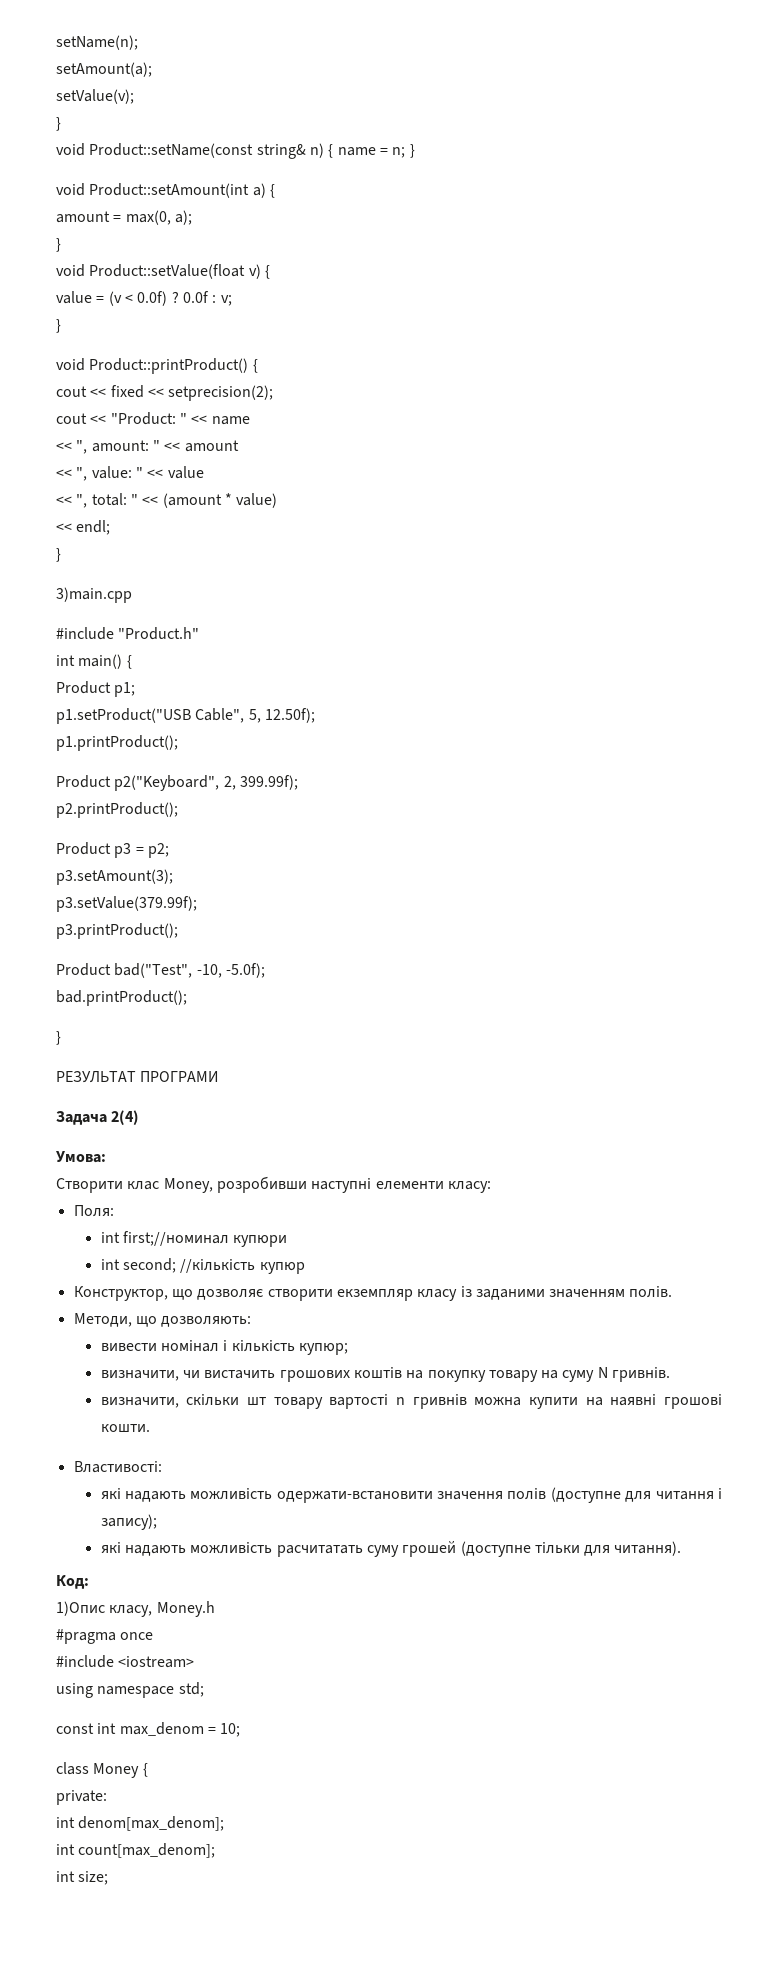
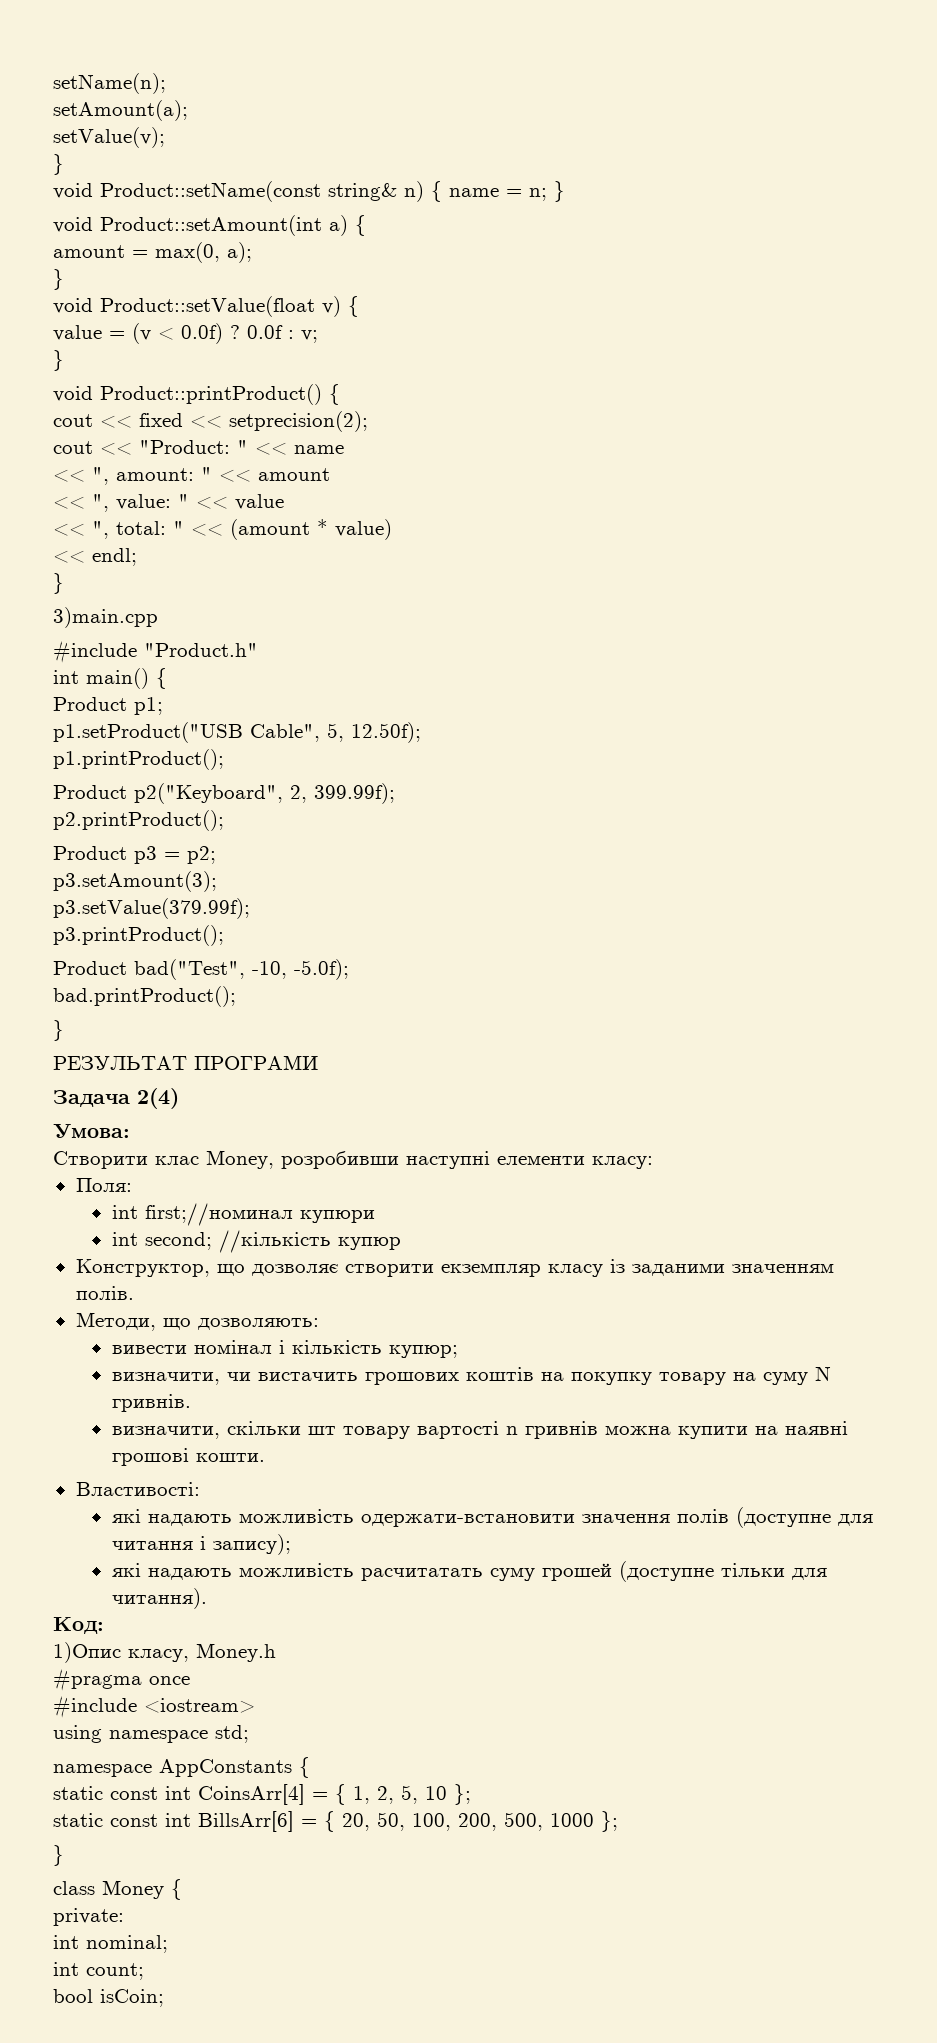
- const int max_denom = 10;
+ namespace AppConstants {
+ static const int CoinsArr[4] = { 1, 2, 5, 10 };
+ static const int BillsArr[6] = { 20, 50, 100, 200, 500, 1000 };
+ }
- int denom[max_denom];
- int count[max_denom];
- int size;
+ int nominal;
+ int count;
+ bool isCoin;

